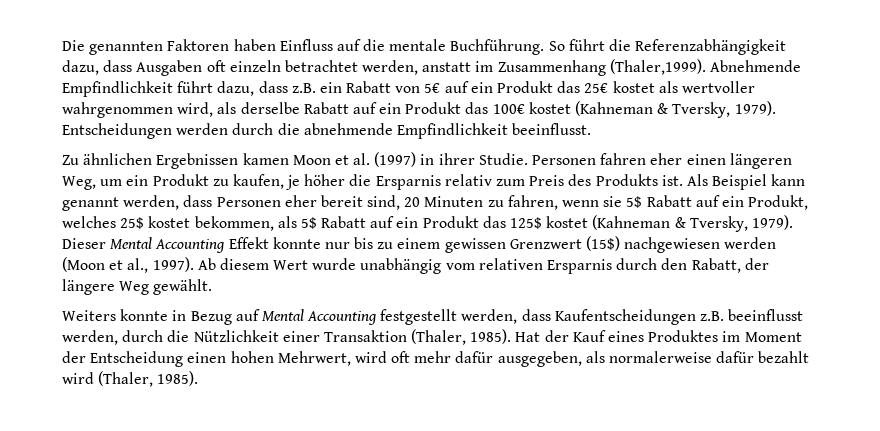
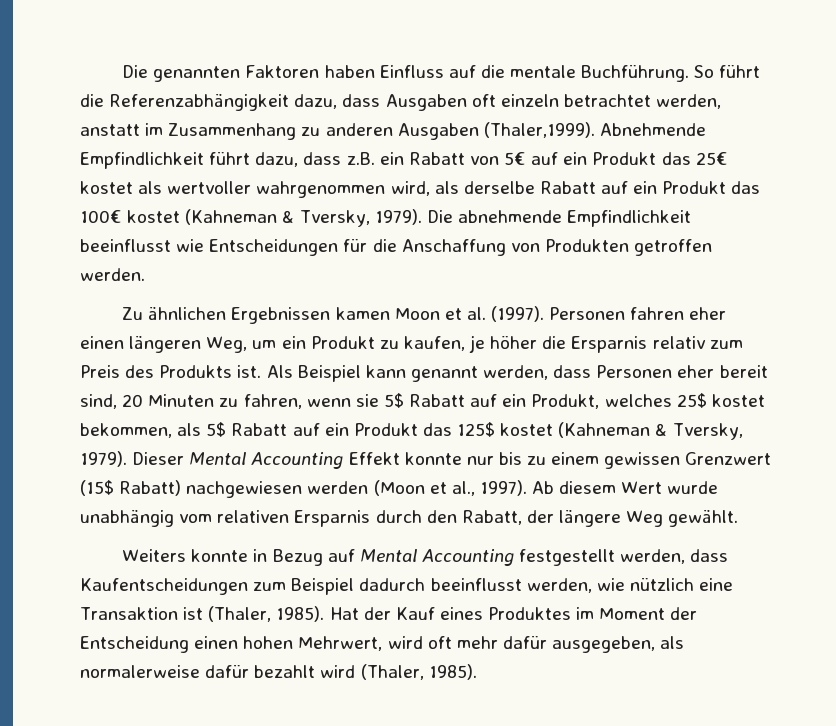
- So führt die Referenzabhängigkeit dazu, dass Ausgaben oft einzeln betrachtet werden, anstatt im Zusammenhang (Thaler,1999).
+ So führt die Referenzabhängigkeit dazu, dass Ausgaben oft einzeln betrachtet werden, anstatt im Zusammenhang zu anderen Ausgaben (Thaler,1999).
- Entscheidungen werden durch die abnehmende Empfindlichkeit beeinflusst.
+ Die abnehmende Empfindlichkeit beeinflusst wie Entscheidungen für die Anschaffung von Produkten getroffen werden.
- Zu ähnlichen Ergebnissen kamen Moon et al. (1997) in ihrer Studie.
+ Zu ähnlichen Ergebnissen kamen Moon et al. (1997).
- Dieser Mental Accounting Effekt konnte nur bis zu einem gewissen Grenzwert (15$) nachgewiesen werden (Moon et al., 1997).
+ Dieser Mental Accounting Effekt konnte nur bis zu einem gewissen Grenzwert (15$ Rabatt) nachgewiesen werden (Moon et al., 1997).
- Weiters konnte in Bezug auf Mental Accounting festgestellt werden, dass Kaufentscheidungen z.B. beeinflusst werden, durch die Nützlichkeit einer Transaktion (Thaler, 1985).
+ Weiters konnte in Bezug auf Mental Accounting festgestellt werden, dass Kaufentscheidungen zum Beispiel dadurch beeinflusst werden, wie nützlich eine Transaktion ist (Thaler, 1985).

